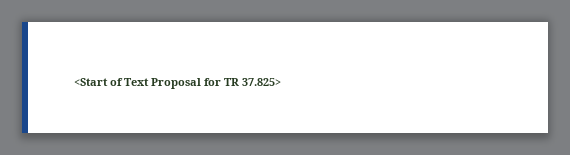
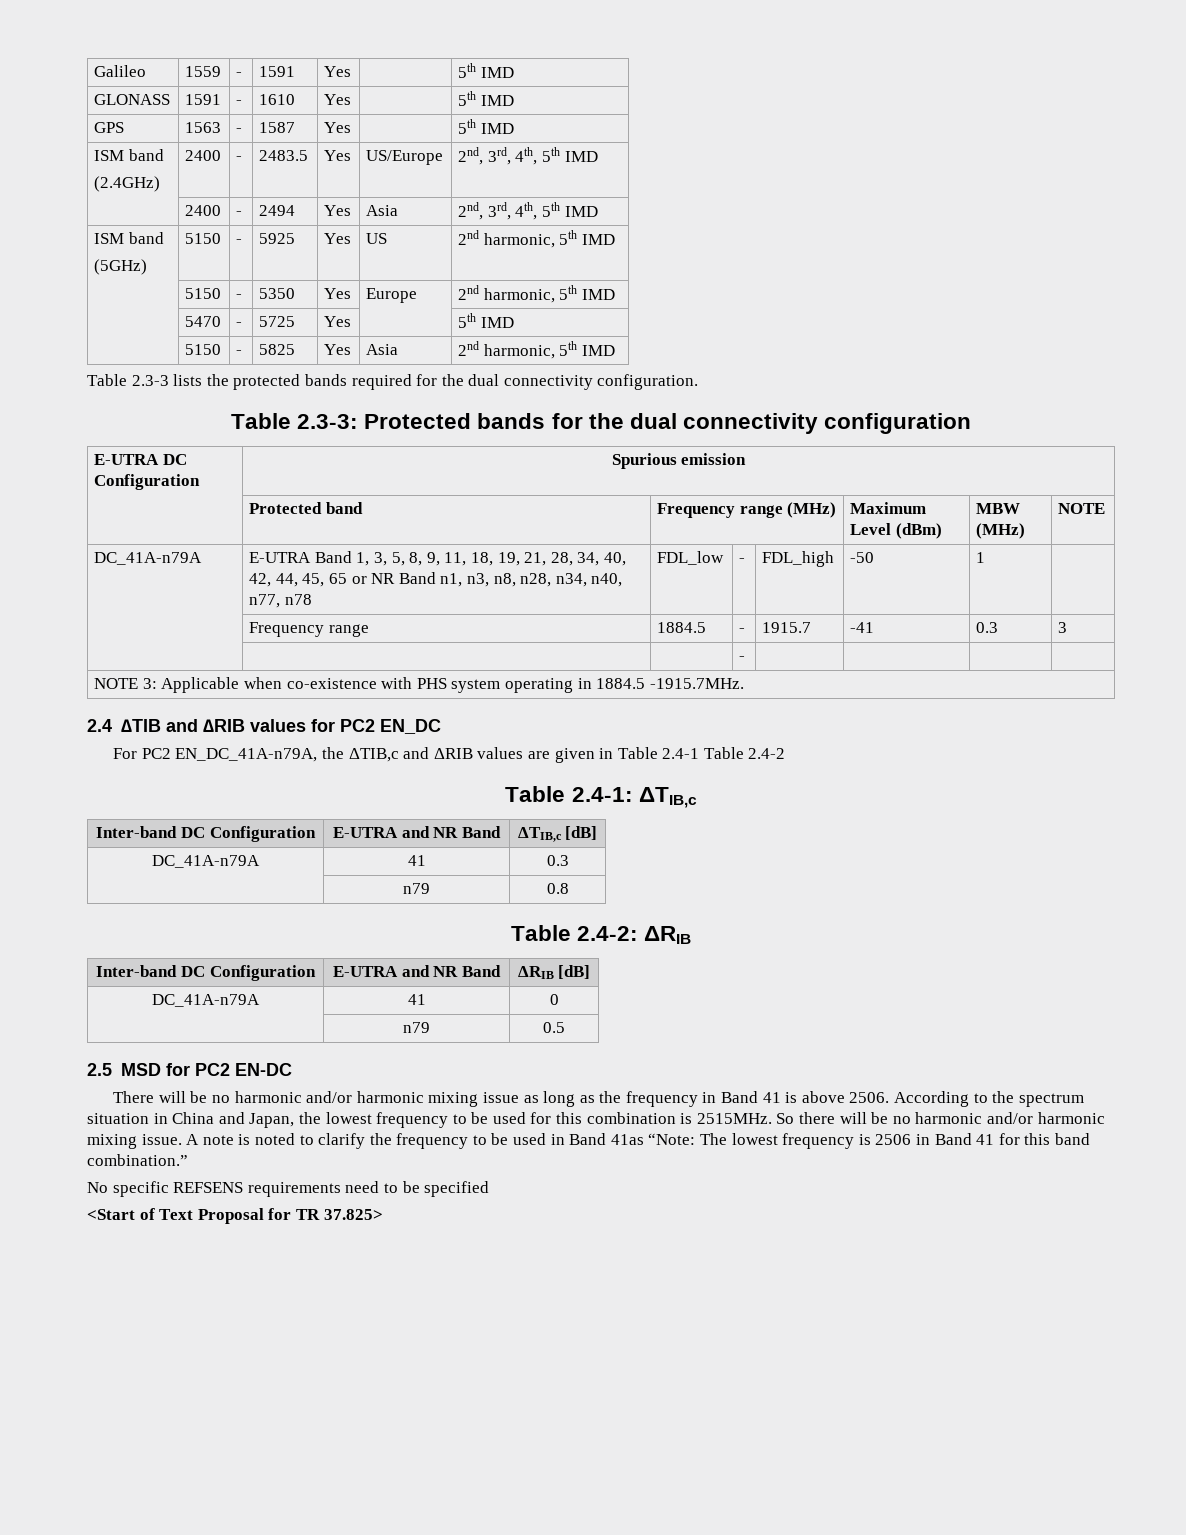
+ Galileo | 1559 | - | 1591 | Yes | | 5th IMD
+ GLONASS | 1591 | - | 1610 | Yes | | 5th IMD
+ GPS | 1563 | - | 1587 | Yes | | 5th IMD
+ ISM band
+ (2.4GHz) | 2400 | - | 2483.5 | Yes | US/Europe | 2nd, 3rd, 4th, 5th IMD
+ | 2400 | - | 2494 | Yes | Asia | 2nd, 3rd, 4th, 5th IMD
+ ISM band
+ (5GHz) | 5150 | - | 5925 | Yes | US | 2nd harmonic, 5th IMD
+ | 5150 | - | 5350 | Yes | Europe | 2nd harmonic, 5th IMD
+ | 5470 | - | 5725 | Yes | | 5th IMD
+ | 5150 | - | 5825 | Yes | Asia | 2nd harmonic, 5th IMD
+ Table 2.3-3 lists the protected bands required for the dual connectivity configuration.
+ Table 2.3-3: Protected bands for the dual connectivity configuration
+ E-UTRA DC Configuration | Spurious emission
+ | Protected band | Frequency range (MHz) | Maximum Level (dBm) | MBW (MHz) | NOTE
+ DC_41A-n79A | E-UTRA Band 1, 3, 5, 8, 9, 11, 18, 19, 21, 28, 34, 40, 42, 44, 45, 65 or NR Band n1, n3, n8, n28, n34, n40, n77, n78 | FDL_low | - | FDL_high | -50 | 1 |
+ | Frequency range | 1884.5 | - | 1915.7 | -41 | 0.3 | 3
+ | | | - | | | |
+ NOTE 3: Applicable when co-existence with PHS system operating in 1884.5 -1915.7MHz.
+ 2.4 ∆TIB and ∆RIB values for PC2 EN_DC
+ For PC2 EN_DC_41A-n79A, the ΔTIB,c and ΔRIB values are given in Table 2.4-1 Table 2.4-2
+ Table 2.4-1: ΔTIB,c
+ Inter-band DC Configuration | E-UTRA and NR Band | ΔTIB,c [dB]
+ DC_41A-n79A | 41 | 0.3
+ | n79 | 0.8
+ Table 2.4-2: ΔRIB
+ Inter-band DC Configuration | E-UTRA and NR Band | ΔRIB [dB]
+ DC_41A-n79A | 41 | 0
+ | n79 | 0.5
+ 2.5 MSD for PC2 EN-DC
+ There will be no harmonic and/or harmonic mixing issue as long as the frequency in Band 41 is above 2506. According to the spectrum situation in China and Japan, the lowest frequency to be used for this combination is 2515MHz. So there will be no harmonic and/or harmonic mixing issue. A note is noted to clarify the frequency to be used in Band 41as “Note: The lowest frequency is 2506 in Band 41 for this band combination.”
+ No specific REFSENS requirements need to be specified

